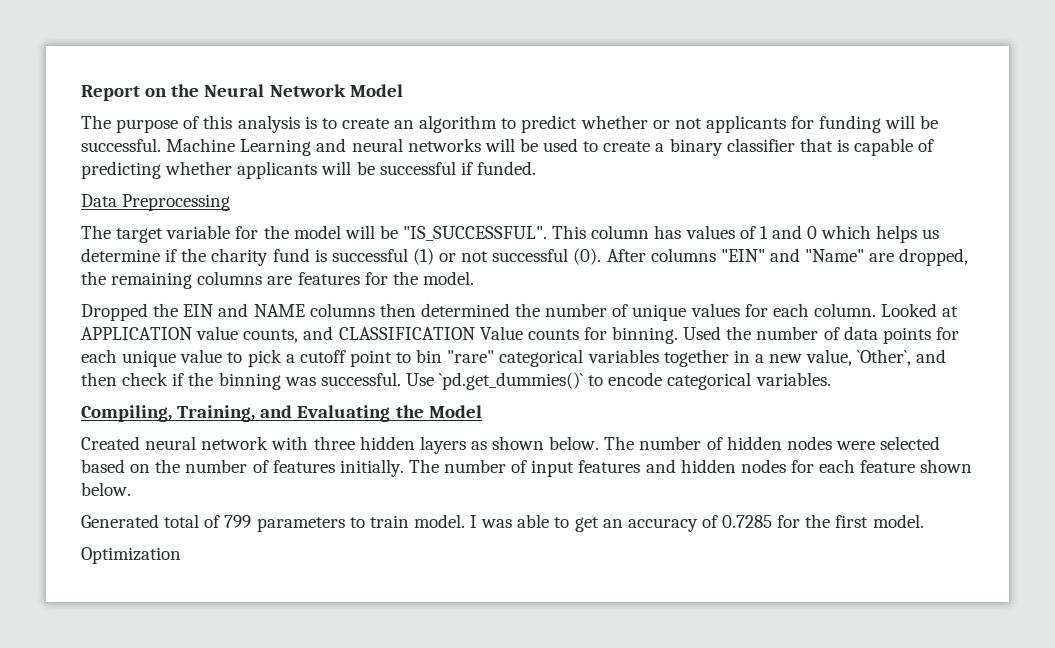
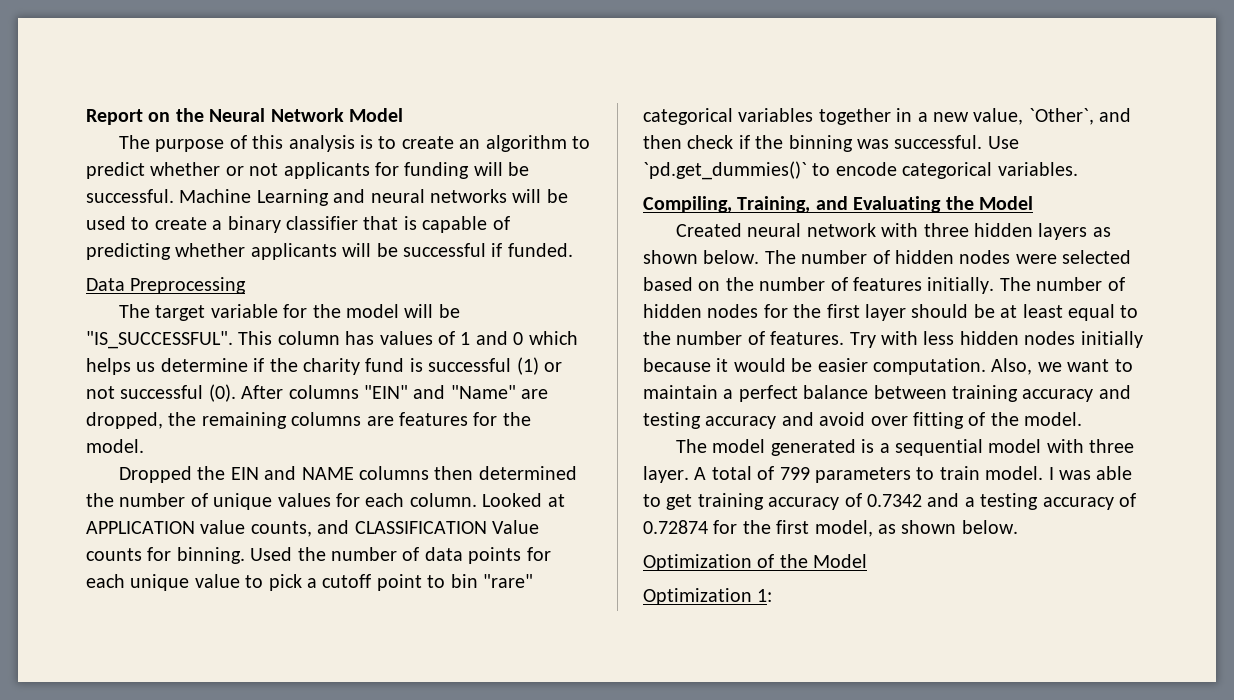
- The number of input features and hidden nodes for each feature shown below.
- Generated total of 799 parameters to train model.
+ The number of hidden nodes for the first layer should be at least equal to the number of features. Try with less hidden nodes initially because it would be easier computation. Also, we want to maintain a perfect balance between training accuracy and testing accuracy and avoid over fitting of the model.
+ The model generated is a sequential model with three layer. A total of 799 parameters to train model.
- I was able to get an accuracy of 0.7285 for the first model.
- Optimization
+ I was able to get training accuracy of 0.7342 and a testing accuracy of 0.72874 for the first model, as shown below.
+ Optimization of the Model
+ Optimization 1:

